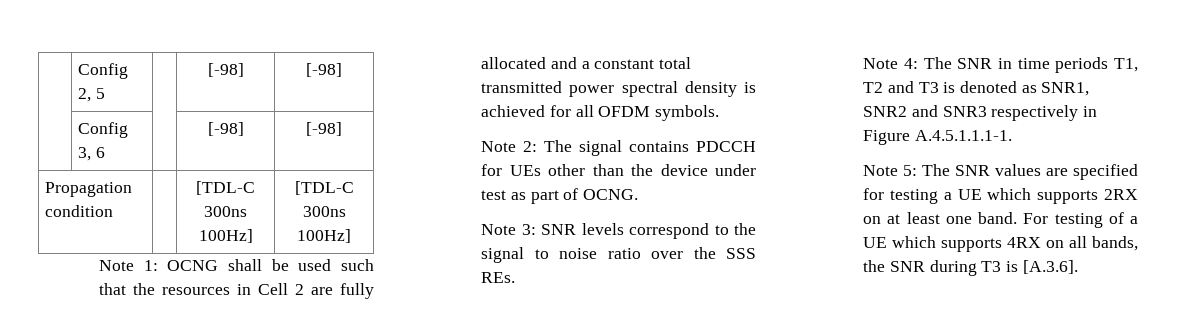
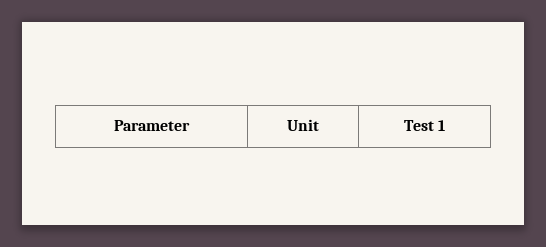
- | Config 2, 5 | | [-98] | [-98]
- | Config 3, 6 | | [-98] | [-98]
- Propagation condition | | [TDL-C 300ns 100Hz] | [TDL-C 300ns 100Hz]
- Note 1: OCNG shall be used such that the resources in Cell 2 are fully allocated and a constant total transmitted power spectral density is achieved for all OFDM symbols.
- Note 2: The signal contains PDCCH for UEs other than the device under test as part of OCNG.
- Note 3: SNR levels correspond to the signal to noise ratio over the SSS REs.
- Note 4: The SNR in time periods T1, T2 and T3 is denoted as SNR1, SNR2 and SNR3 respectively in Figure A.4.5.1.1.1-1.
- Note 5: The SNR values are specified for testing a UE which supports 2RX on at least one band. For testing of a UE which supports 4RX on all bands, the SNR during T3 is [A.3.6].
+ Parameter | Unit | Test 1

